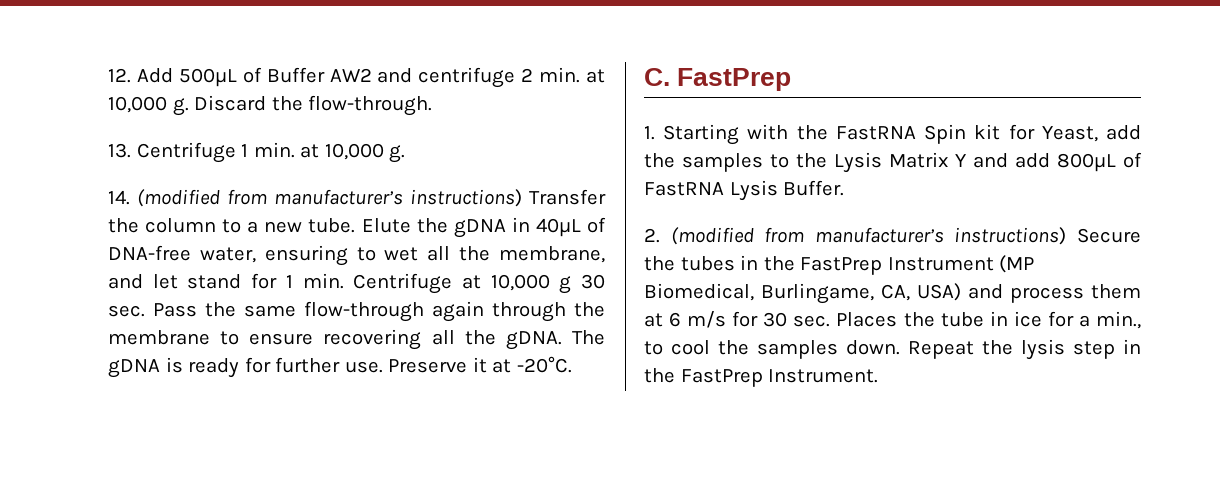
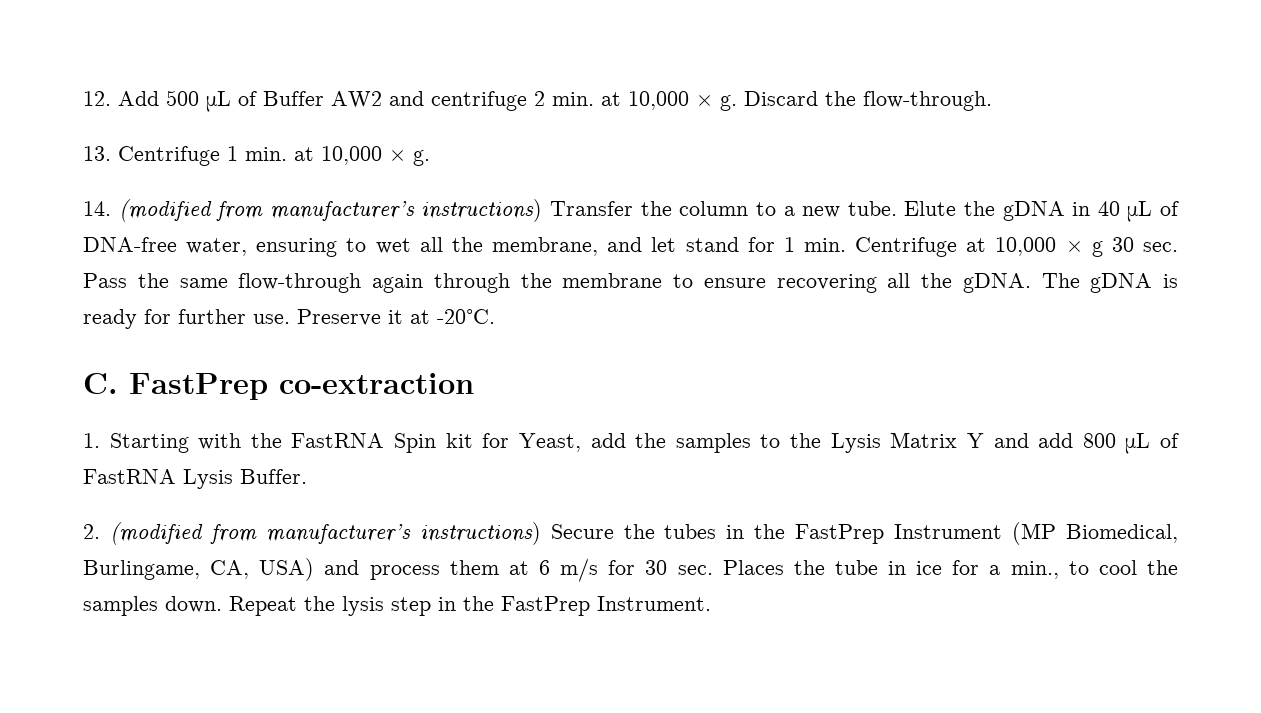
- 12. Add 500μL of Buffer AW2 and centrifuge 2 min. at 10,000 g.
+ 12. Add 500 μL of Buffer AW2 and centrifuge 2 min. at 10,000 × g.
- 13. Centrifuge 1 min. at 10,000 g.
+ 13. Centrifuge 1 min. at 10,000 × g.
- Elute the gDNA in 40μL of DNA-free water, ensuring to wet all the membrane, and let stand for 1 min. Centrifuge at 10,000 g 30 sec. Pass the same flow-through again through the membrane to ensure recovering all the gDNA.
+ Elute the gDNA in 40 μL of DNA-free water, ensuring to wet all the membrane, and let stand for 1 min. Centrifuge at 10,000 × g 30 sec. Pass the same flow-through again through the membrane to ensure recovering all the gDNA.
- C. FastPrep
+ C. FastPrep co-extraction
- 1. Starting with the FastRNA Spin kit for Yeast, add the samples to the Lysis Matrix Y and add 800μL of FastRNA Lysis Buffer.
+ 1. Starting with the FastRNA Spin kit for Yeast, add the samples to the Lysis Matrix Y and add 800 μL of FastRNA Lysis Buffer.

